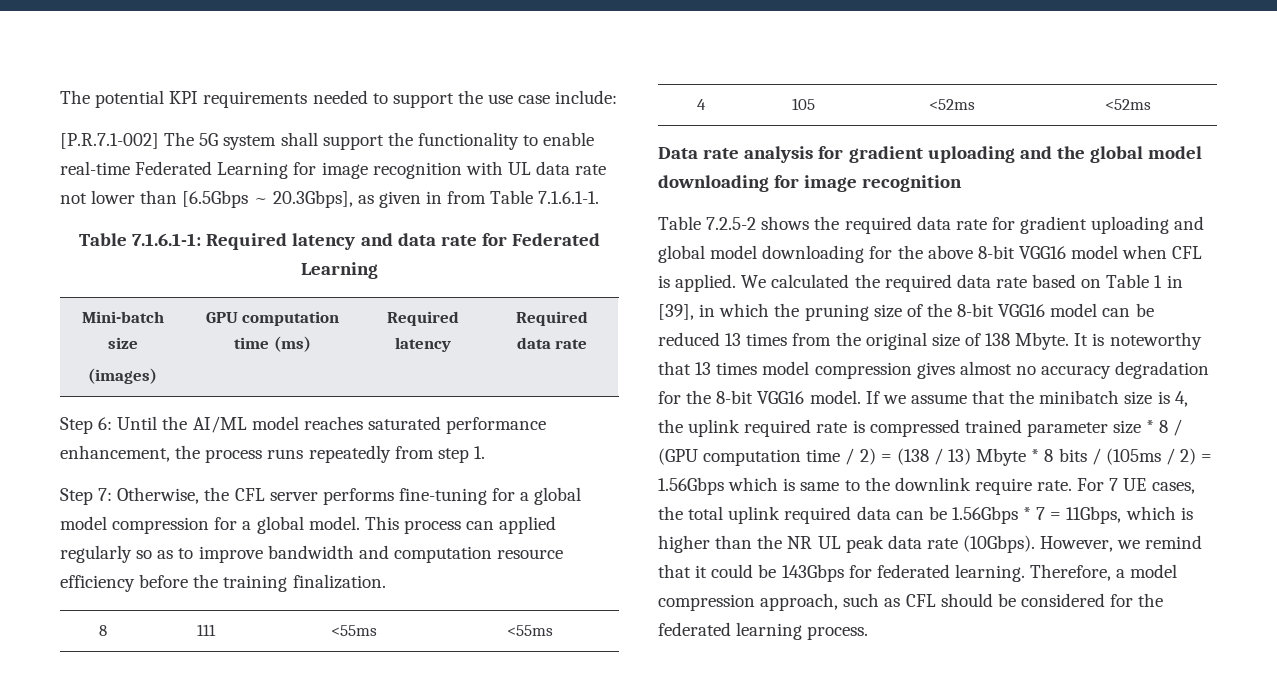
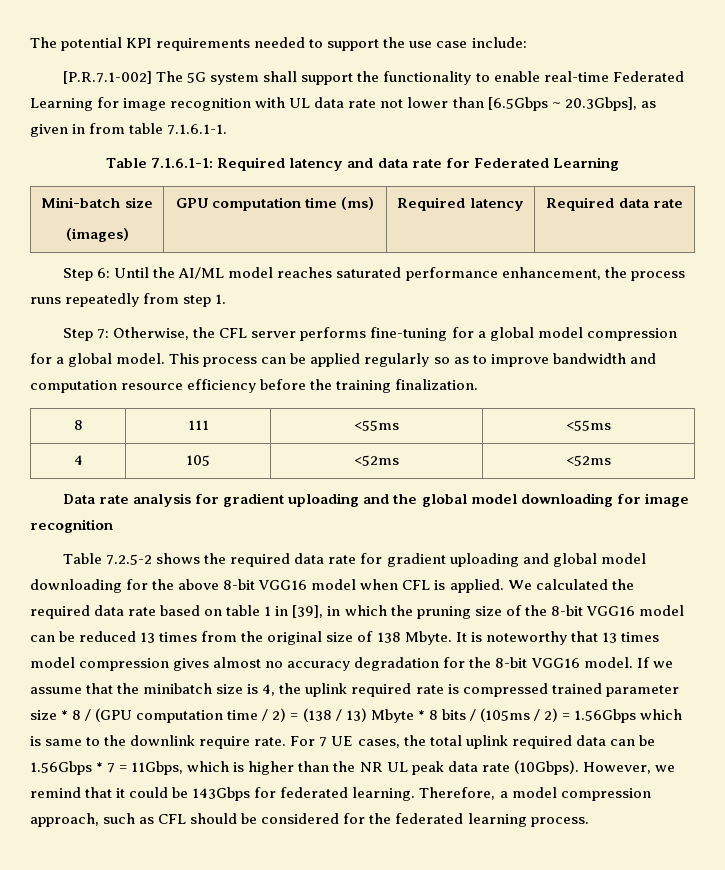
- [P.R.7.1-002] The 5G system shall support the functionality to enable real-time Federated Learning for image recognition with UL data rate not lower than [6.5Gbps ~ 20.3Gbps], as given in from Table 7.1.6.1-1.
+ [P.R.7.1-002] The 5G system shall support the functionality to enable real-time Federated Learning for image recognition with UL data rate not lower than [6.5Gbps ~ 20.3Gbps], as given in from table 7.1.6.1-1.
- This process can applied regularly so as to improve bandwidth and computation resource efficiency before the training finalization.
+ This process can be applied regularly so as to improve bandwidth and computation resource efficiency before the training finalization.
- We calculated the required data rate based on Table 1 in [39], in which the pruning size of the 8-bit VGG16 model can be reduced 13 times from the original size of 138 Mbyte.
+ We calculated the required data rate based on table 1 in [39], in which the pruning size of the 8-bit VGG16 model can be reduced 13 times from the original size of 138 Mbyte.

